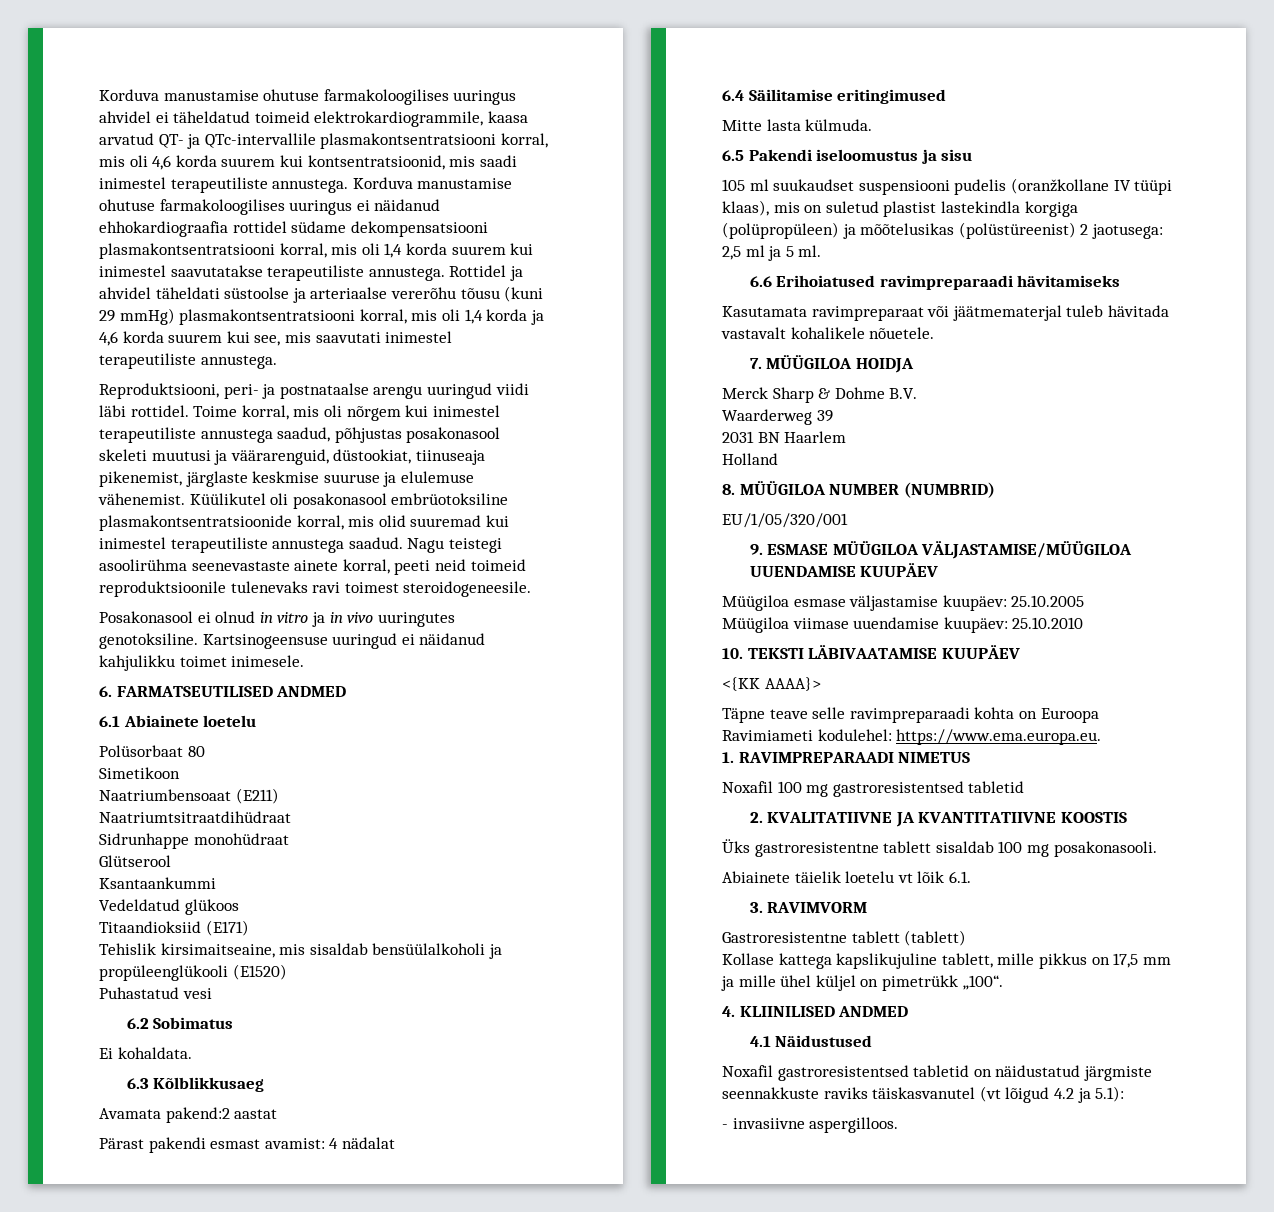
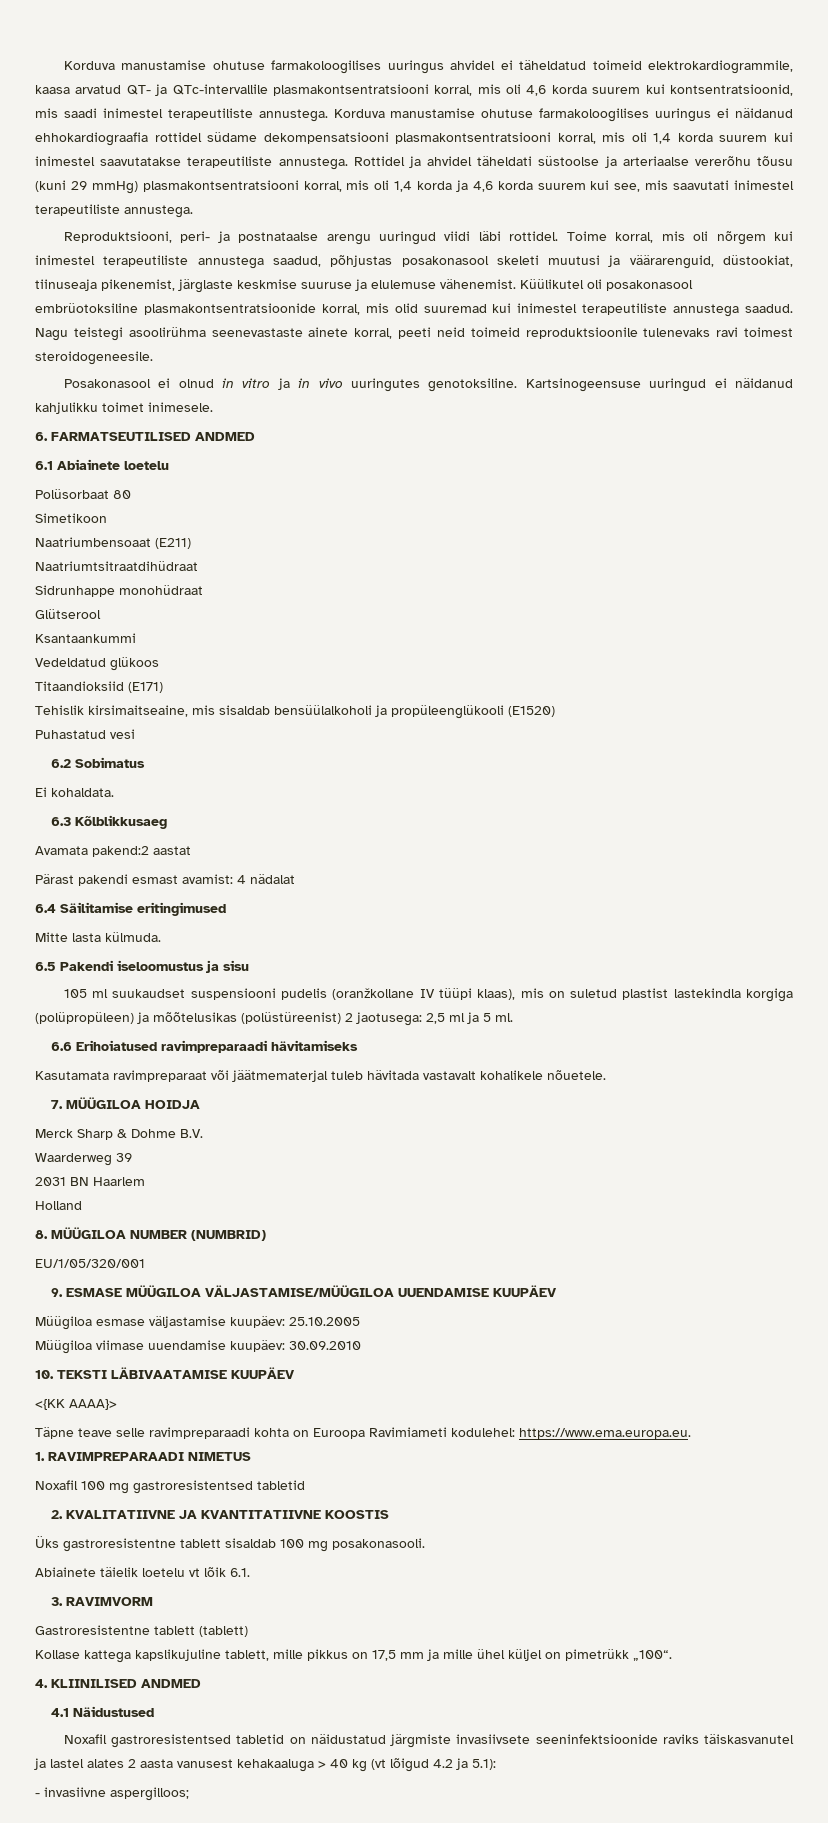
- Müügiloa viimase uuendamise kuupäev: 25.10.2010
+ Müügiloa viimase uuendamise kuupäev: 30.09.2010
- Noxafil gastroresistentsed tabletid on näidustatud järgmiste seennakkuste raviks täiskasvanutel (vt lõigud 4.2 ja 5.1):
+ Noxafil gastroresistentsed tabletid on näidustatud järgmiste invasiivsete seeninfektsioonide raviks täiskasvanutel ja lastel alates 2 aasta vanusest kehakaaluga > 40 kg (vt lõigud 4.2 ja 5.1):
- - invasiivne aspergilloos.
+ - invasiivne aspergilloos;

